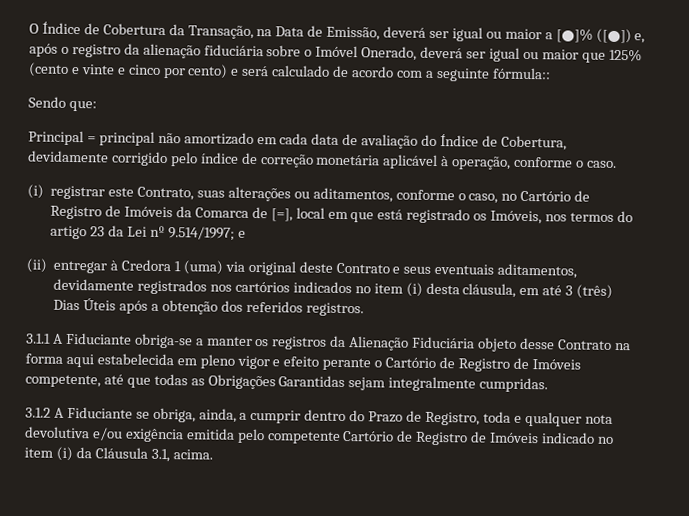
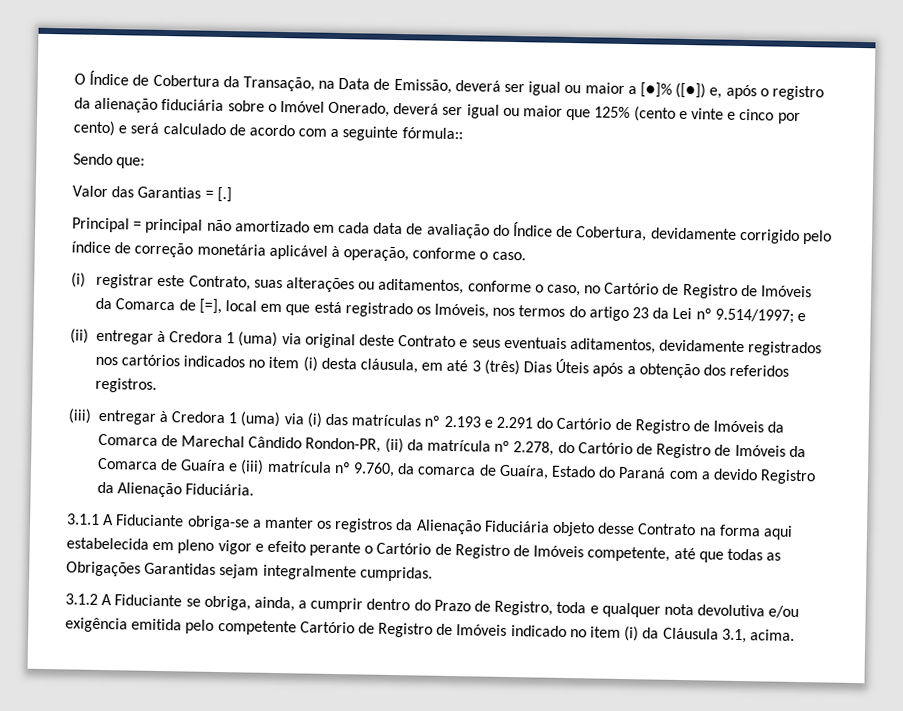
+ Valor das Garantias = [.]
+ (iii) entregar à Credora 1 (uma) via (i) das matrículas nº 2.193 e 2.291 do Cartório de Registro de Imóveis da Comarca de Marechal Cândido Rondon-PR, (ii) da matrícula nº 2.278, do Cartório de Registro de Imóveis da Comarca de Guaíra e (iii) matrícula nº 9.760, da comarca de Guaíra, Estado do Paraná com a devido Registro da Alienação Fiduciária.

